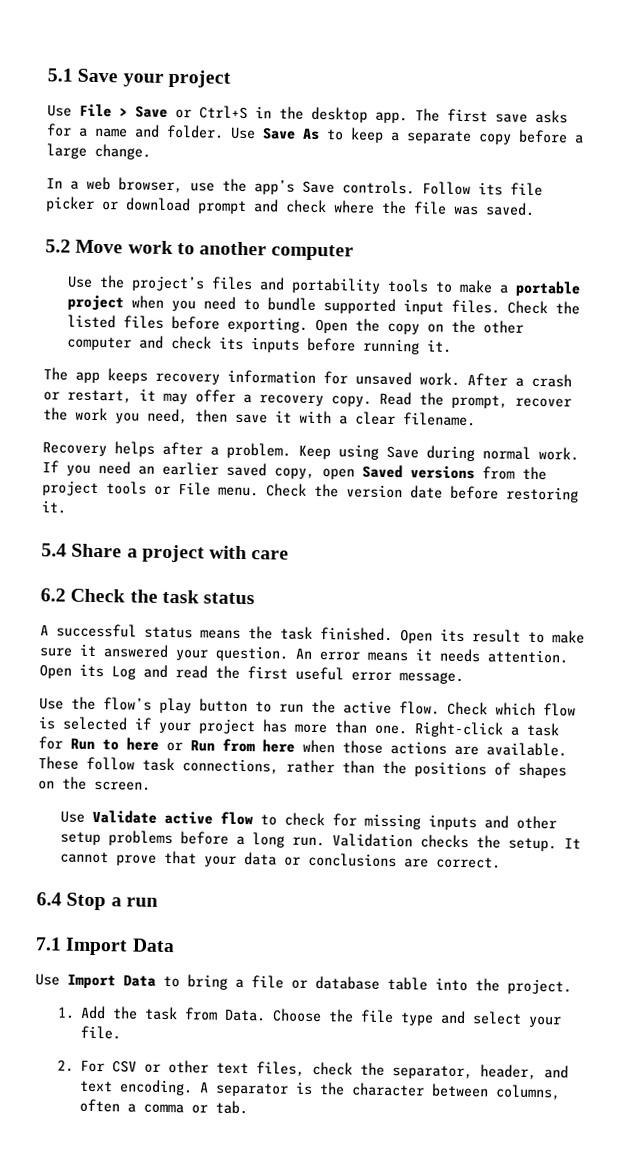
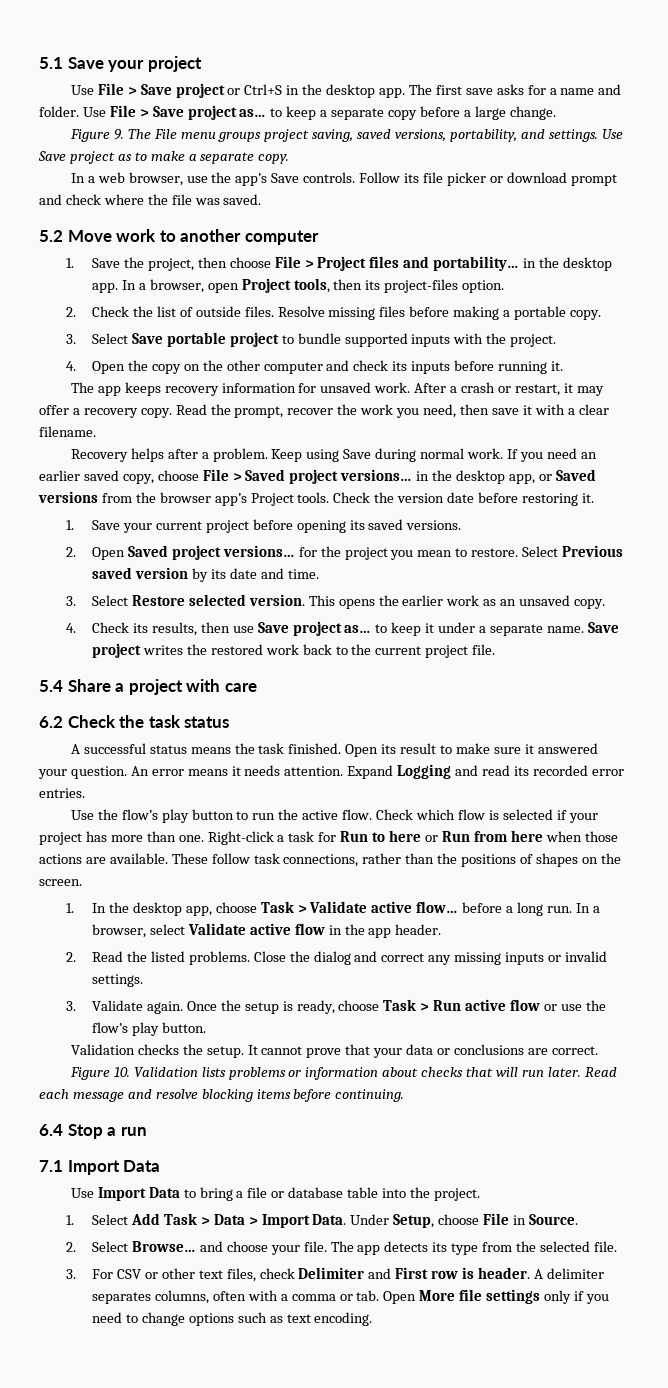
- Use File > Save or Ctrl+S in the desktop app.
+ Use File > Save project or Ctrl+S in the desktop app.
- Use Save As to keep a separate copy before a large change.
+ Use File > Save project as… to keep a separate copy before a large change.
+ Figure 9. The File menu groups project saving, saved versions, portability, and settings. Use Save project as to make a separate copy.
- Use the project’s files and portability tools to make a portable project when you need to bundle supported input files. Check the listed files before exporting. Open the copy on the other computer and check its inputs before running it.
+ 1. Save the project, then choose File > Project files and portability… in the desktop app. In a browser, open Project tools, then its project-files option.
+ 2. Check the list of outside files. Resolve missing files before making a portable copy.
+ 3. Select Save portable project to bundle supported inputs with the project.
+ 4. Open the copy on the other computer and check its inputs before running it.
- If you need an earlier saved copy, open Saved versions from the project tools or File menu.
+ If you need an earlier saved copy, choose File > Saved project versions… in the desktop app, or Saved versions from the browser app’s Project tools.
+ 1. Save your current project before opening its saved versions.
+ 2. Open Saved project versions… for the project you mean to restore. Select Previous saved version by its date and time.
+ 3. Select Restore selected version. This opens the earlier work as an unsaved copy.
+ 4. Check its results, then use Save project as… to keep it under a separate name. Save project writes the restored work back to the current project file.
- Open its Log and read the first useful error message.
+ Expand Logging and read its recorded error entries.
- Use Validate active flow to check for missing inputs and other setup problems before a long run. Validation checks the setup.
+ 1. In the desktop app, choose Task > Validate active flow… before a long run. In a browser, select Validate active flow in the app header.
+ 2. Read the listed problems. Close the dialog and correct any missing inputs or invalid settings.
+ 3. Validate again. Once the setup is ready, choose Task > Run active flow or use the flow’s play button.
+ Validation checks the setup.
+ Figure 10. Validation lists problems or information about checks that will run later. Read each message and resolve blocking items before continuing.
- 1. Add the task from Data. Choose the file type and select your file.
- 2. For CSV or other text files, check the separator, header, and text encoding. A separator is the character between columns, often a comma or tab.
+ 1. Select Add Task > Data > Import Data. Under Setup, choose File in Source.
+ 2. Select Browse… and choose your file. The app detects its type from the selected file.
+ 3. For CSV or other text files, check Delimiter and First row is header. A delimiter separates columns, often with a comma or tab. Open More file settings only if you need to change options such as text encoding.

